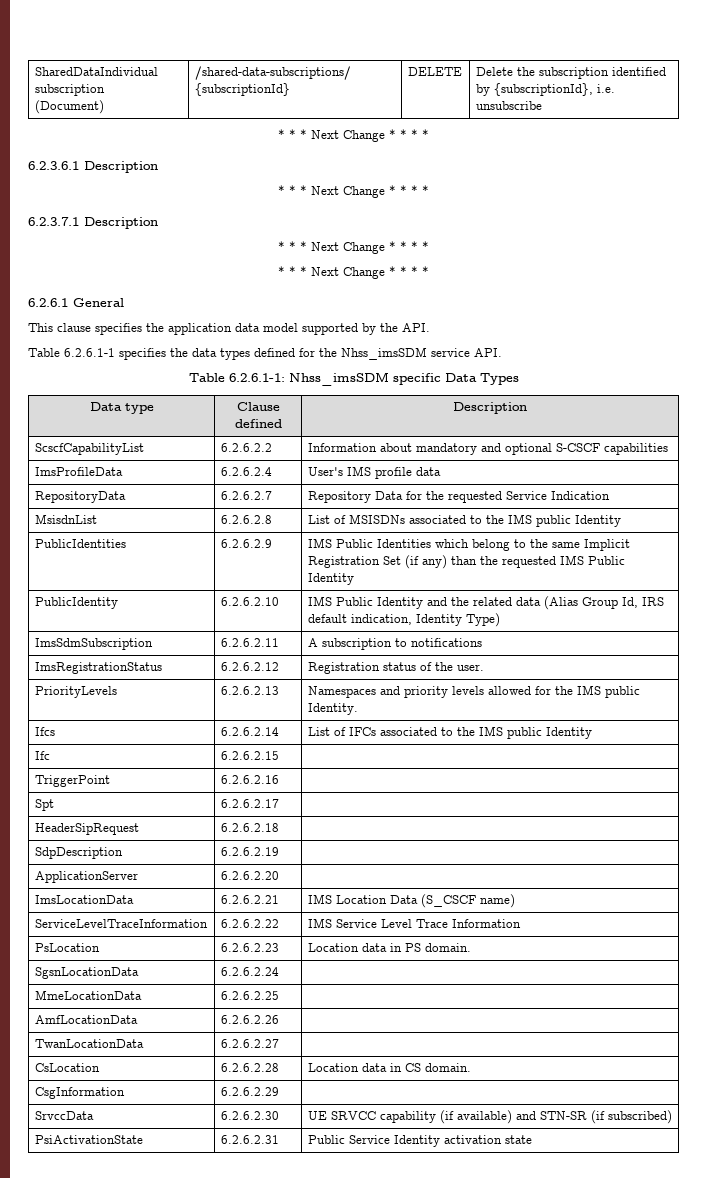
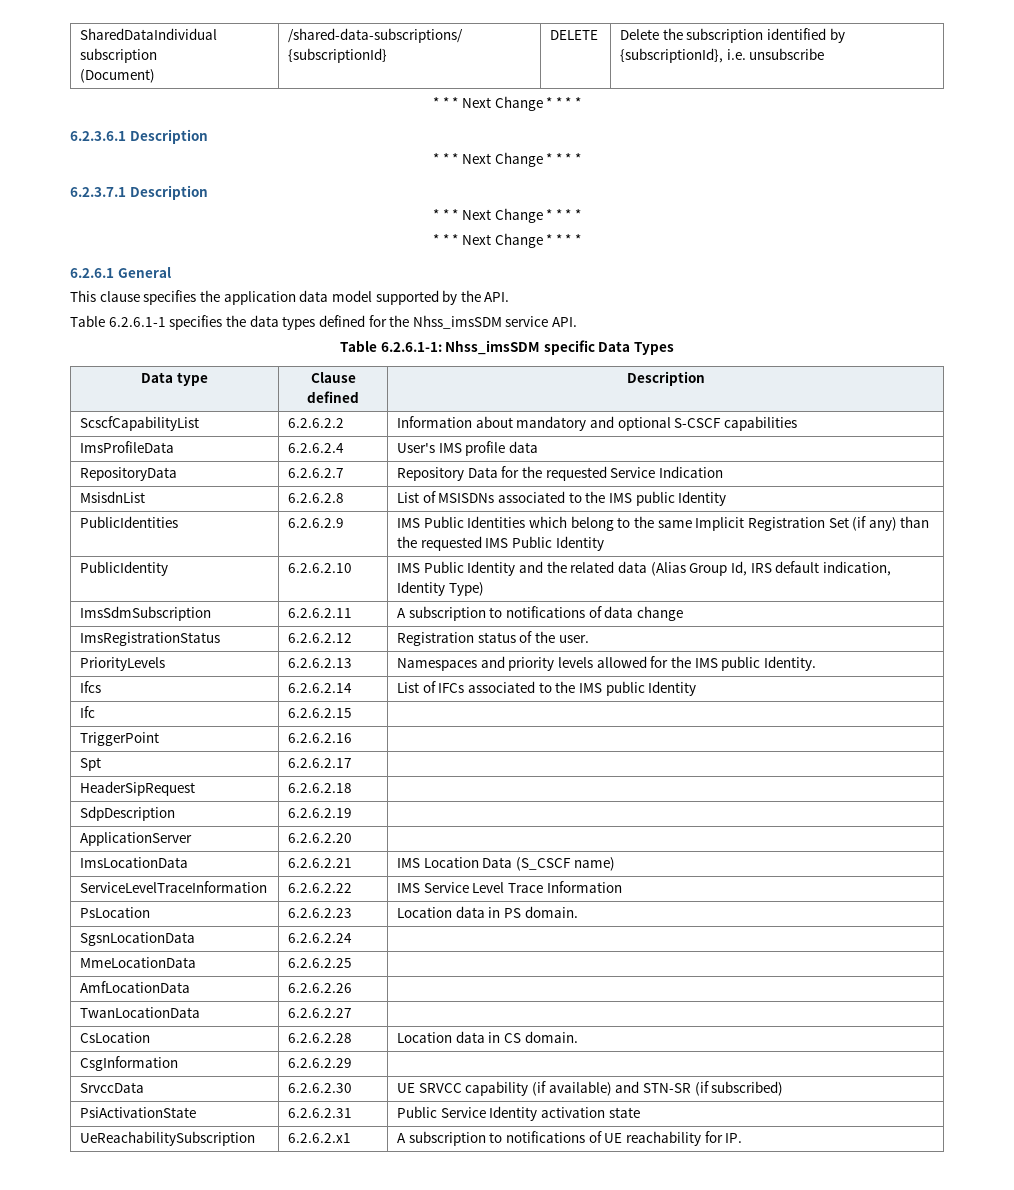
- ImsSdmSubscription | 6.2.6.2.11 | A subscription to notifications
+ ImsSdmSubscription | 6.2.6.2.11 | A subscription to notifications of data change
+ UeReachabilitySubscription | 6.2.6.2.x1 | A subscription to notifications of UE reachability for IP.

